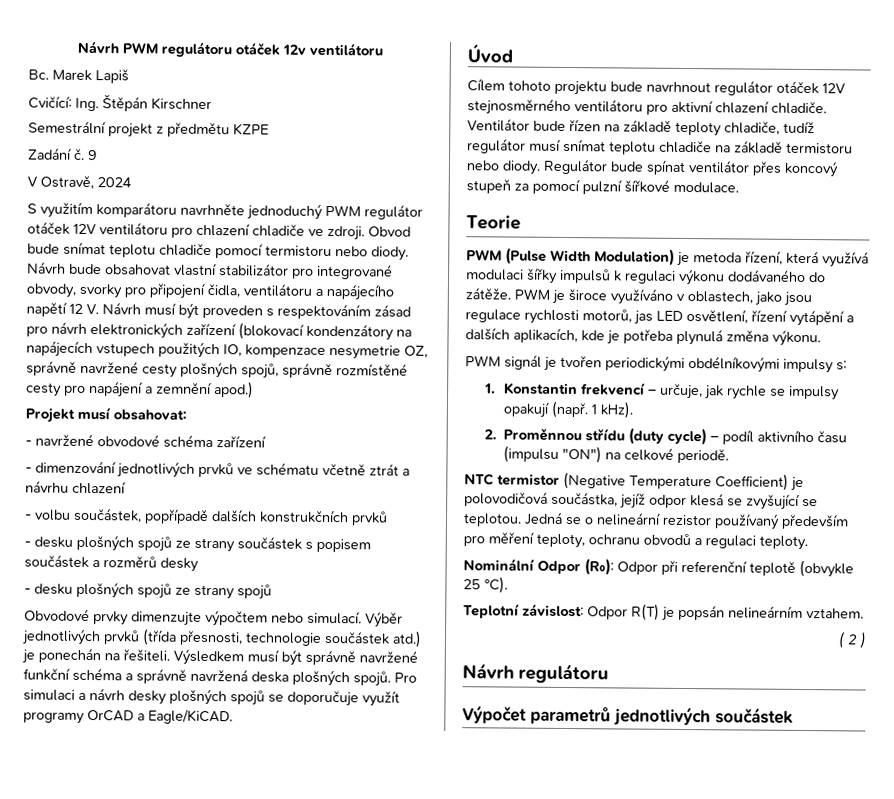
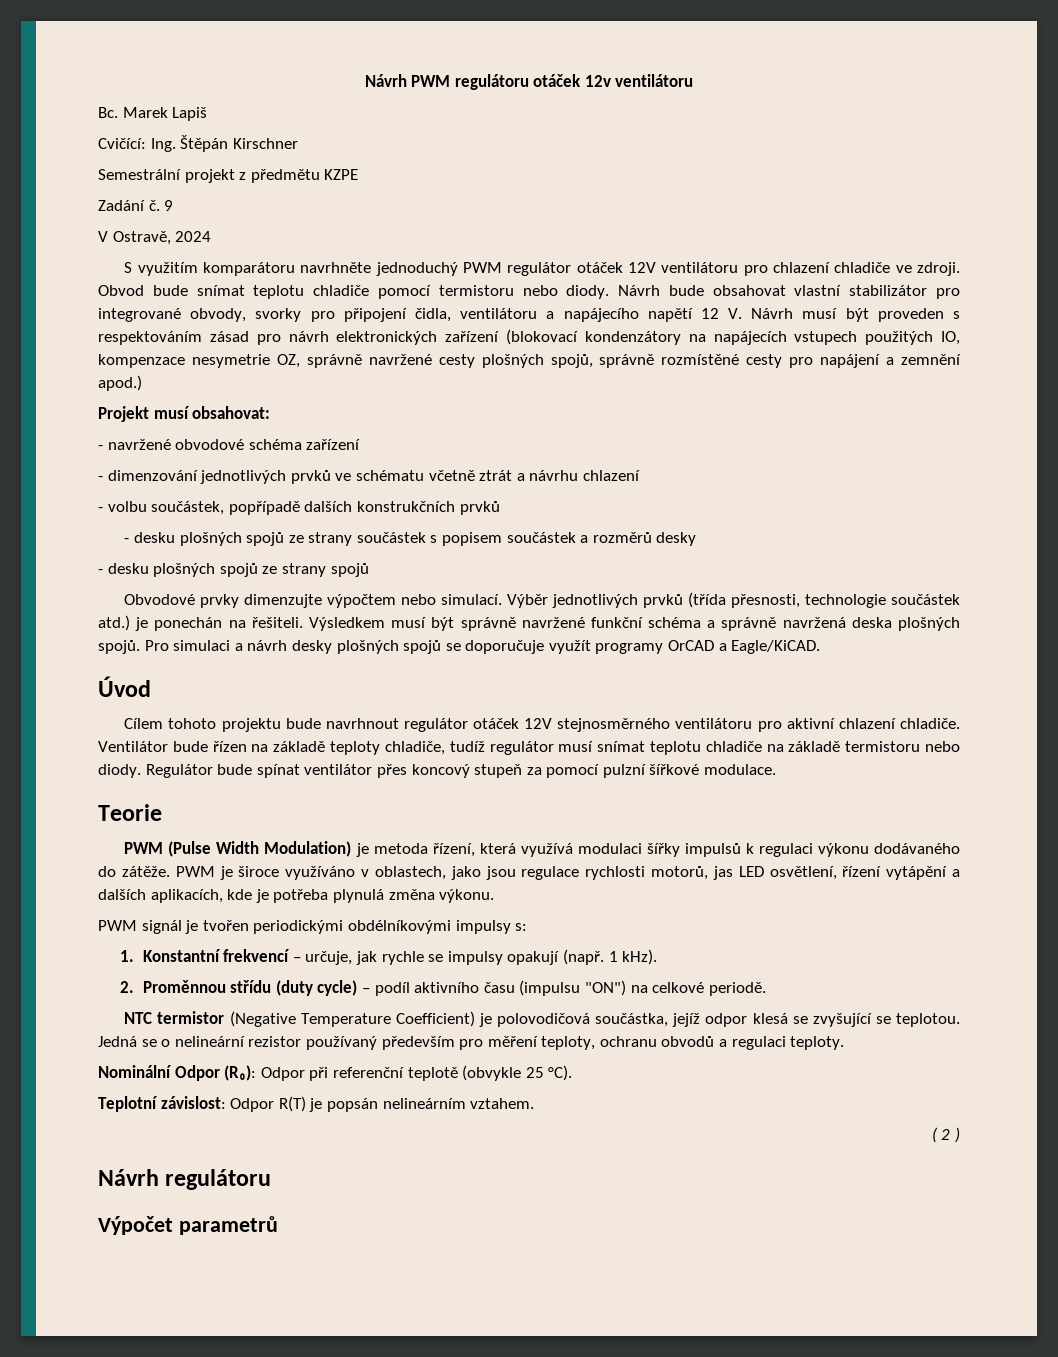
- 1. Konstantin frekvencí – určuje, jak rychle se impulsy opakují (např.
+ 1. Konstantní frekvencí – určuje, jak rychle se impulsy opakují (např.
- Výpočet parametrů jednotlivých součástek
+ Výpočet parametrů

